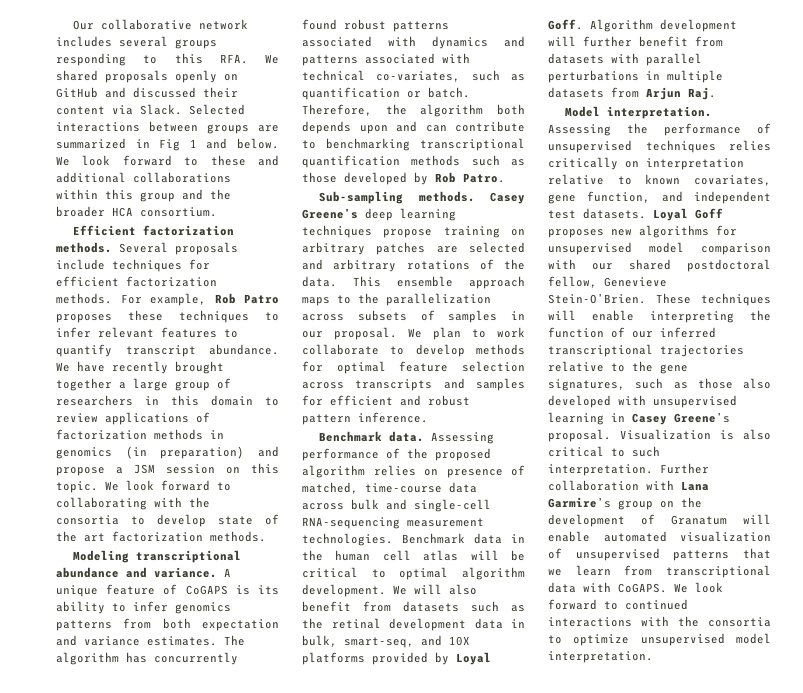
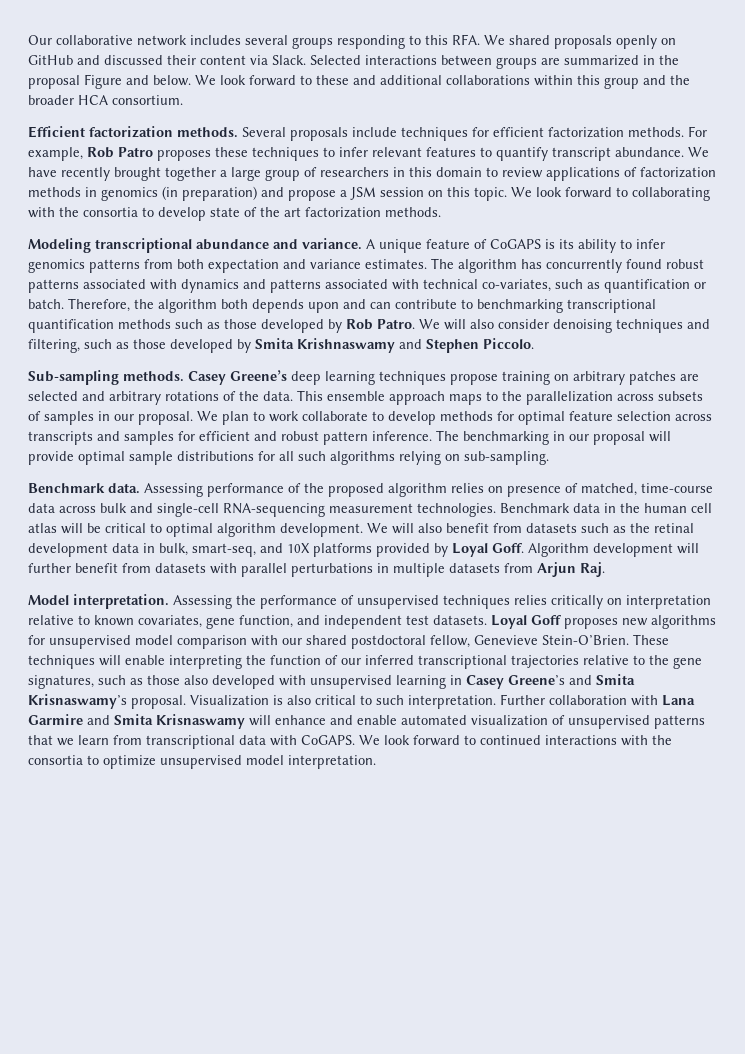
- Selected interactions between groups are summarized in Fig 1 and below.
+ Selected interactions between groups are summarized in the proposal Figure and below.
+ We will also consider denoising techniques and filtering, such as those developed by Smita Krishnaswamy and Stephen Piccolo.
+ The benchmarking in our proposal will provide optimal sample distributions for all such algorithms relying on sub-sampling.
- These techniques will enable interpreting the function of our inferred transcriptional trajectories relative to the gene signatures, such as those also developed with unsupervised learning in Casey Greene’s proposal.
+ These techniques will enable interpreting the function of our inferred transcriptional trajectories relative to the gene signatures, such as those also developed with unsupervised learning in Casey Greene’s and Smita Krisnaswamy’s proposal.
- Further collaboration with Lana Garmire’s group on the development of Granatum will enable automated visualization of unsupervised patterns that we learn from transcriptional data with CoGAPS.
+ Further collaboration with Lana Garmire and Smita Krisnaswamy will enhance and enable automated visualization of unsupervised patterns that we learn from transcriptional data with CoGAPS.

